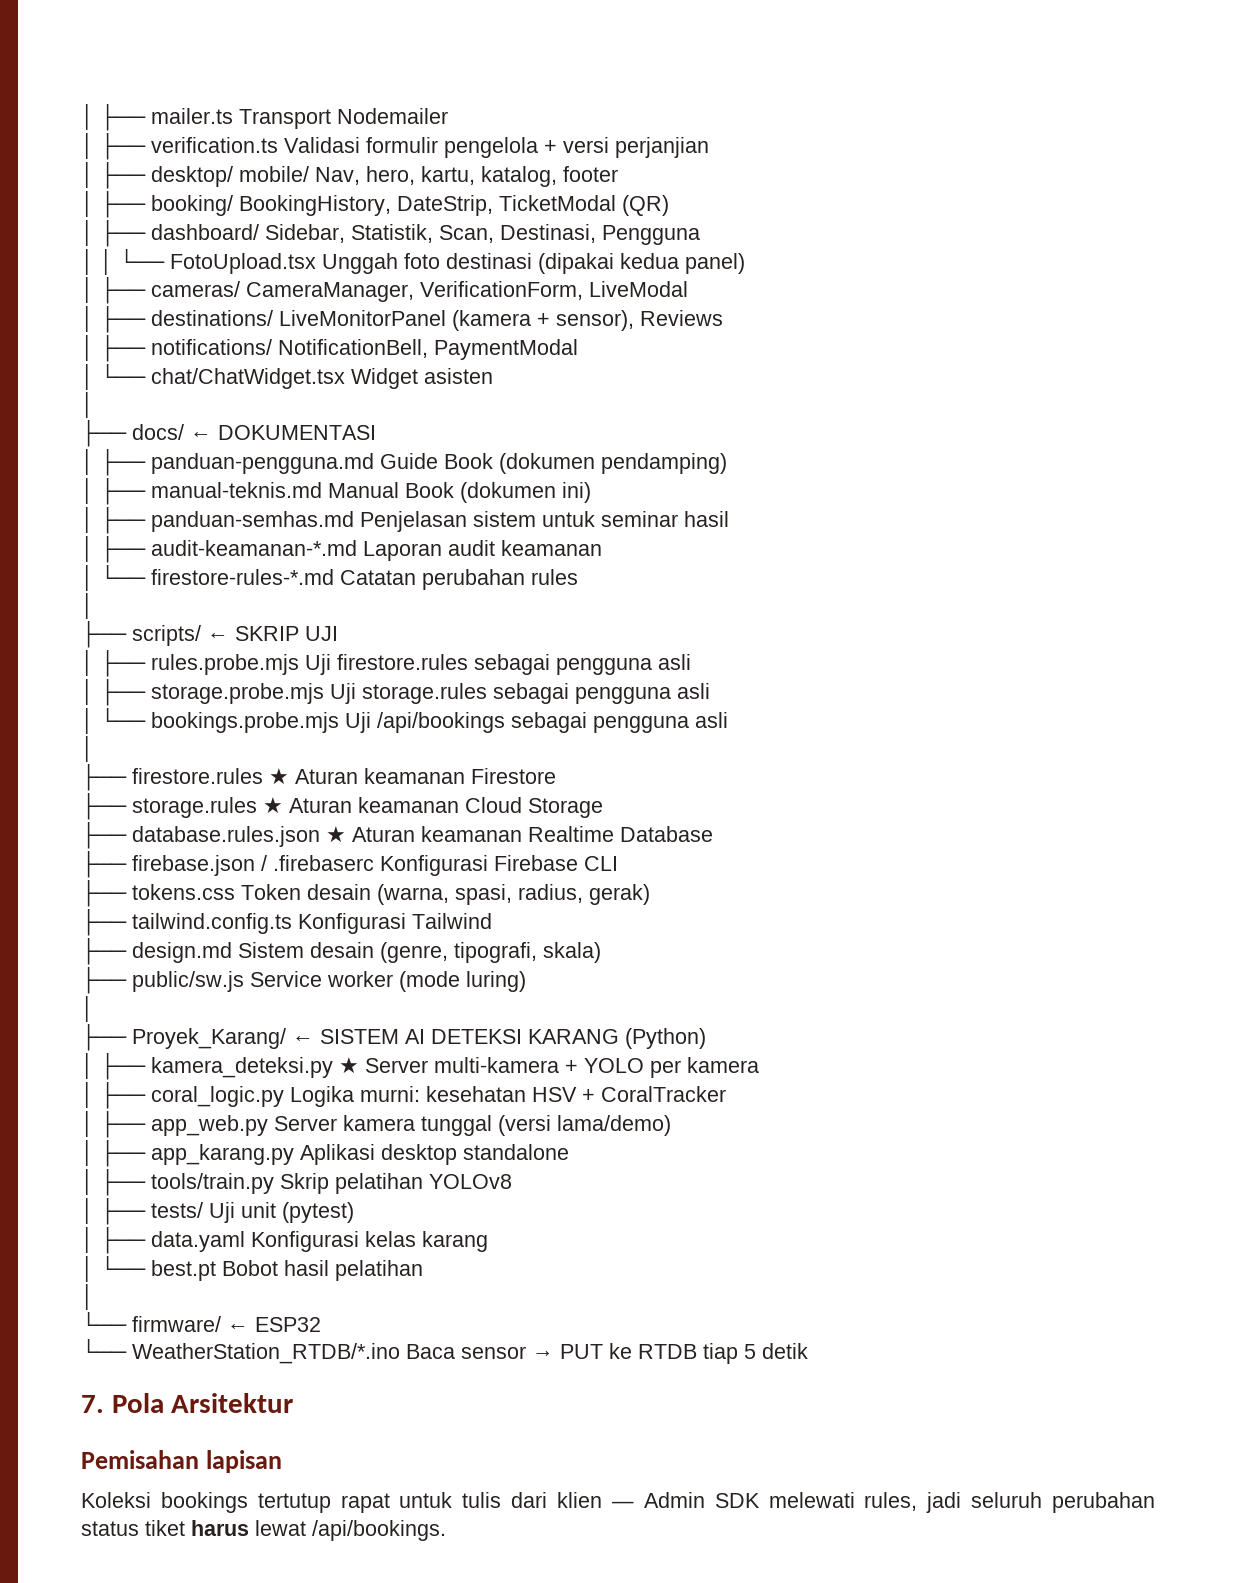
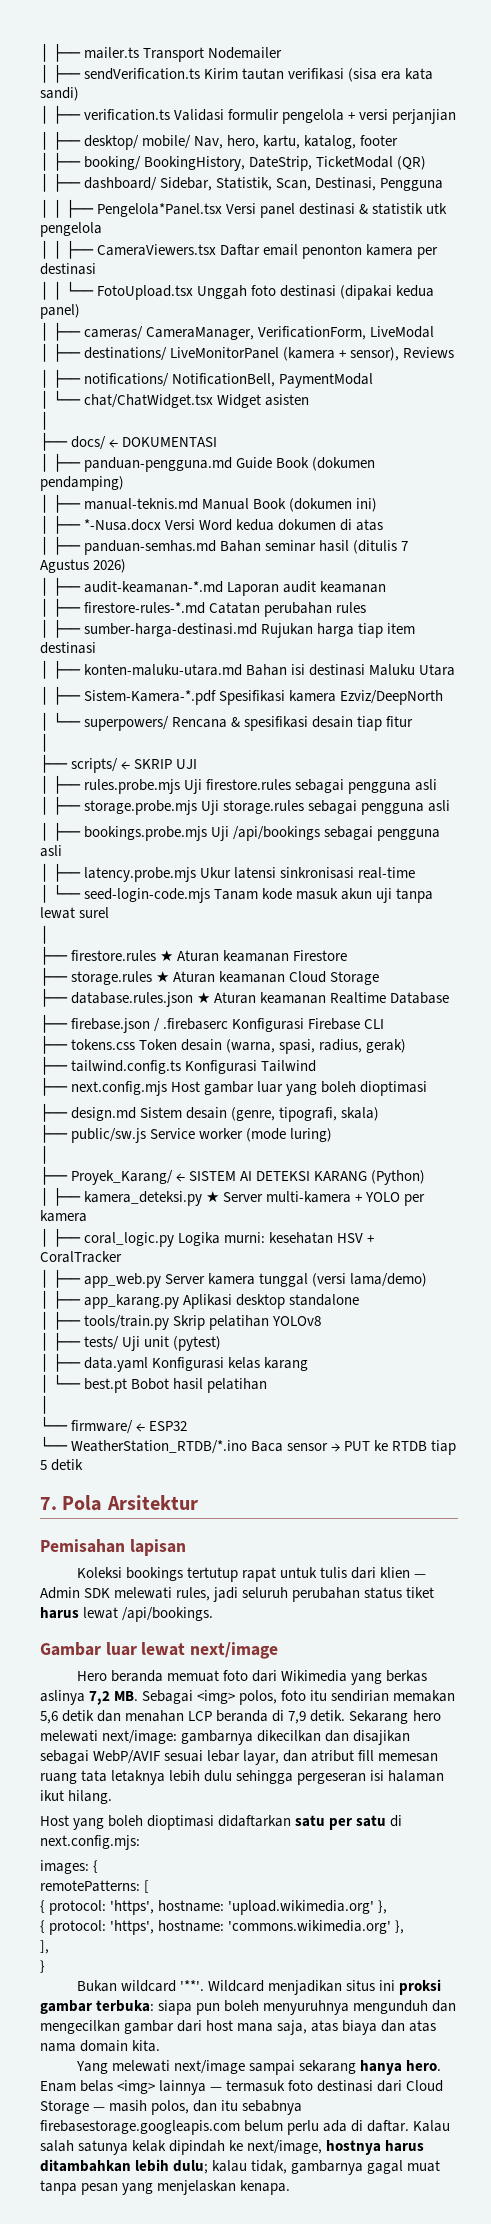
+ │ ├── sendVerification.ts Kirim tautan verifikasi (sisa era kata sandi)
+ │ │ ├── Pengelola*Panel.tsx Versi panel destinasi & statistik utk pengelola
+ │ │ ├── CameraViewers.tsx Daftar email penonton kamera per destinasi
+ │ ├── *-Nusa.docx Versi Word kedua dokumen di atas
- │ ├── panduan-semhas.md Penjelasan sistem untuk seminar hasil
+ │ ├── panduan-semhas.md Bahan seminar hasil (ditulis 7 Agustus 2026)
- │ └── firestore-rules-*.md Catatan perubahan rules
+ │ ├── firestore-rules-*.md Catatan perubahan rules
+ │ ├── sumber-harga-destinasi.md Rujukan harga tiap item destinasi
+ │ ├── konten-maluku-utara.md Bahan isi destinasi Maluku Utara
+ │ ├── Sistem-Kamera-*.pdf Spesifikasi kamera Ezviz/DeepNorth
+ │ └── superpowers/ Rencana & spesifikasi desain tiap fitur
- │ └── bookings.probe.mjs Uji /api/bookings sebagai pengguna asli
+ │ ├── bookings.probe.mjs Uji /api/bookings sebagai pengguna asli
+ │ ├── latency.probe.mjs Ukur latensi sinkronisasi real-time
+ │ └── seed-login-code.mjs Tanam kode masuk akun uji tanpa lewat surel
+ ├── next.config.mjs Host gambar luar yang boleh dioptimasi
+ Gambar luar lewat next/image
+ Hero beranda memuat foto dari Wikimedia yang berkas aslinya 7,2 MB. Sebagai <img> polos, foto itu sendirian memakan 5,6 detik dan menahan LCP beranda di 7,9 detik. Sekarang hero melewati next/image: gambarnya dikecilkan dan disajikan sebagai WebP/AVIF sesuai lebar layar, dan atribut fill memesan ruang tata letaknya lebih dulu sehingga pergeseran isi halaman ikut hilang.
+ Host yang boleh dioptimasi didaftarkan satu per satu di next.config.mjs:
+ images: {
+ remotePatterns: [
+ { protocol: 'https', hostname: 'upload.wikimedia.org' },
+ { protocol: 'https', hostname: 'commons.wikimedia.org' },
+ ],
+ }
+ Bukan wildcard '**'. Wildcard menjadikan situs ini proksi gambar terbuka: siapa pun boleh menyuruhnya mengunduh dan mengecilkan gambar dari host mana saja, atas biaya dan atas nama domain kita.
+ Yang melewati next/image sampai sekarang hanya hero. Enam belas <img> lainnya — termasuk foto destinasi dari Cloud Storage — masih polos, dan itu sebabnya firebasestorage.googleapis.com belum perlu ada di daftar. Kalau salah satunya kelak dipindah ke next/image, hostnya harus ditambahkan lebih dulu; kalau tidak, gambarnya gagal muat tanpa pesan yang menjelaskan kenapa.

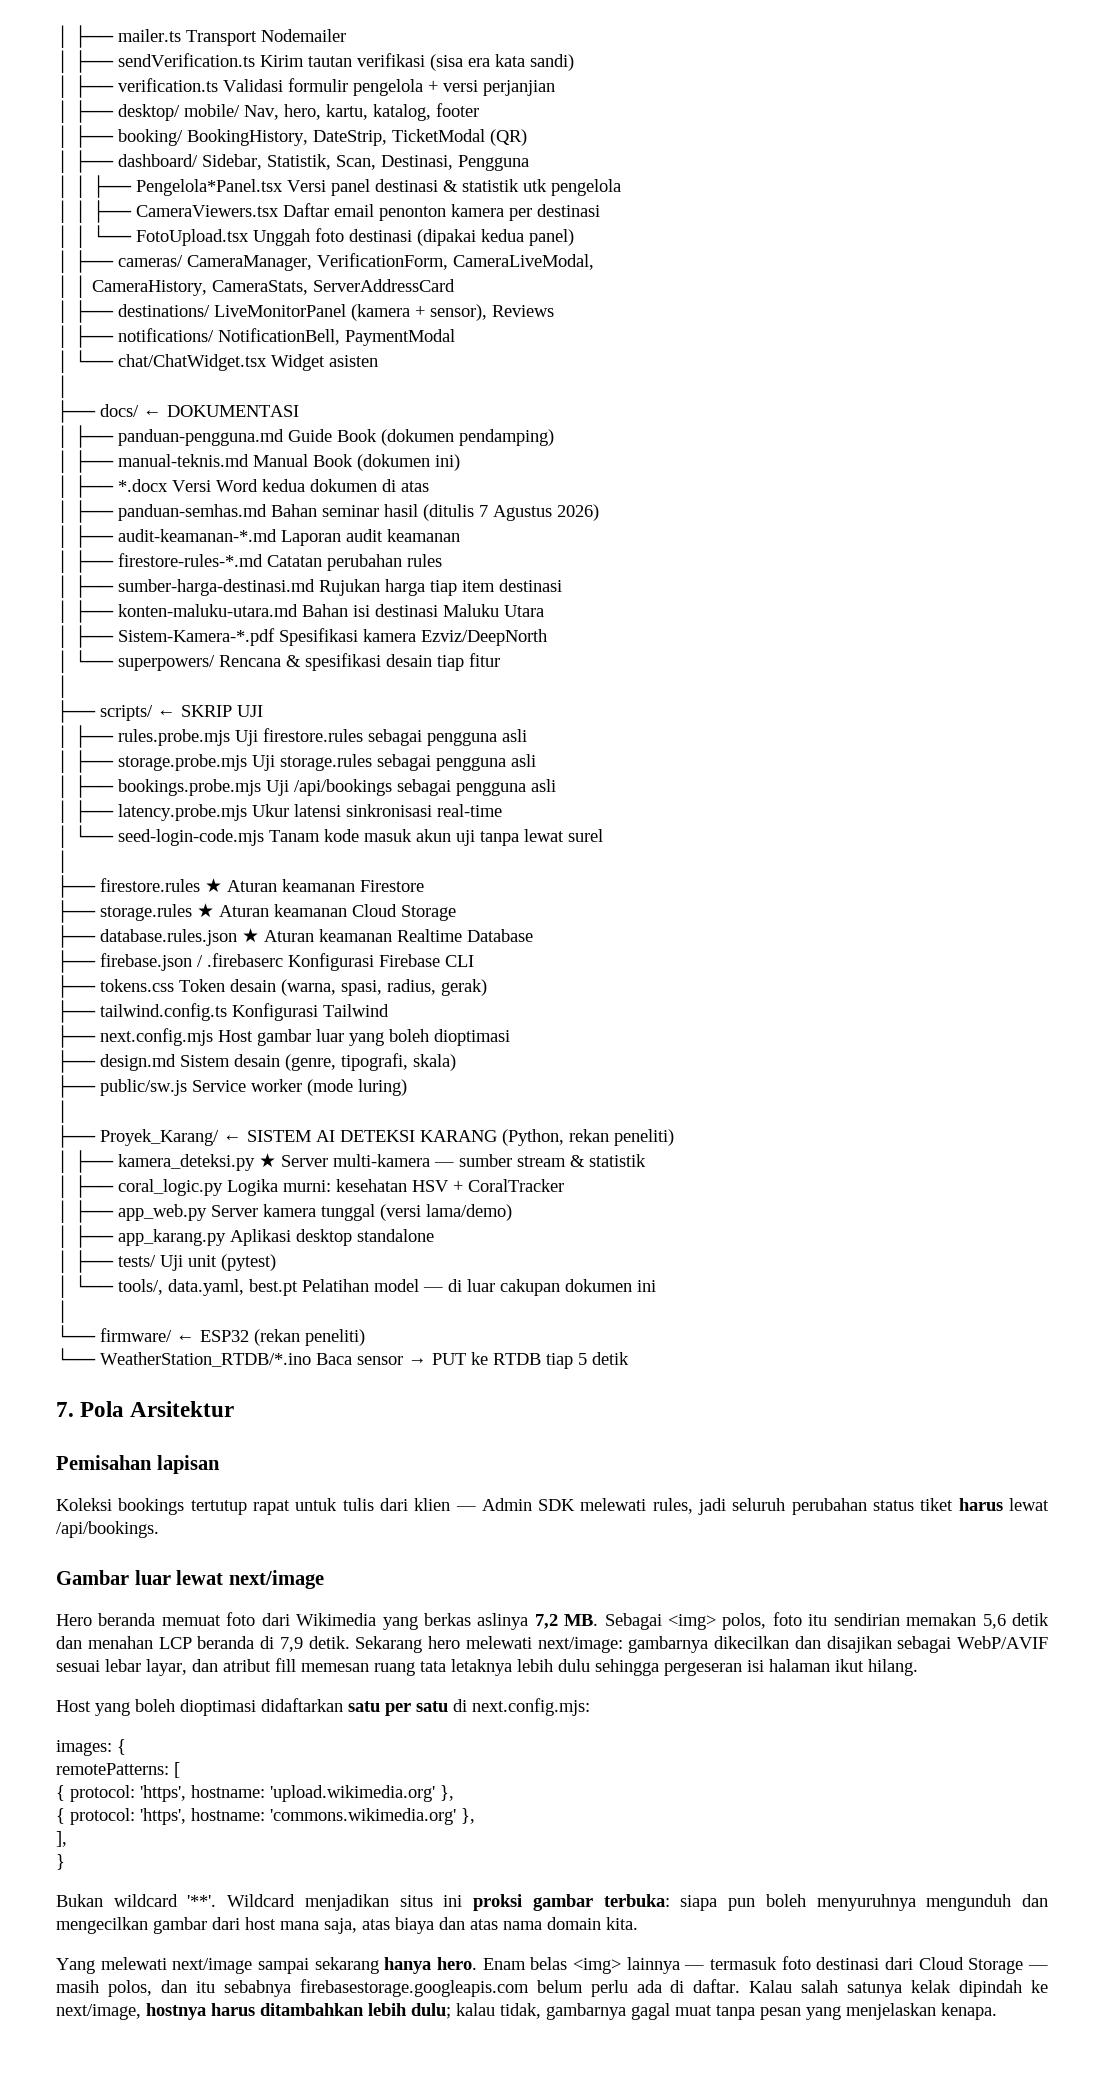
- │ ├── cameras/ CameraManager, VerificationForm, LiveModal
+ │ ├── cameras/ CameraManager, VerificationForm, CameraLiveModal,
+ │ │ CameraHistory, CameraStats, ServerAddressCard
- │ ├── *-Nusa.docx Versi Word kedua dokumen di atas
+ │ ├── *.docx Versi Word kedua dokumen di atas
- ├── Proyek_Karang/ ← SISTEM AI DETEKSI KARANG (Python)
+ ├── Proyek_Karang/ ← SISTEM AI DETEKSI KARANG (Python, rekan peneliti)
- │ ├── kamera_deteksi.py ★ Server multi-kamera + YOLO per kamera
+ │ ├── kamera_deteksi.py ★ Server multi-kamera — sumber stream & statistik
- │ ├── tools/train.py Skrip pelatihan YOLOv8
- │ ├── data.yaml Konfigurasi kelas karang
- │ └── best.pt Bobot hasil pelatihan
+ │ └── tools/, data.yaml, best.pt Pelatihan model — di luar cakupan dokumen ini
- └── firmware/ ← ESP32
+ └── firmware/ ← ESP32 (rekan peneliti)

